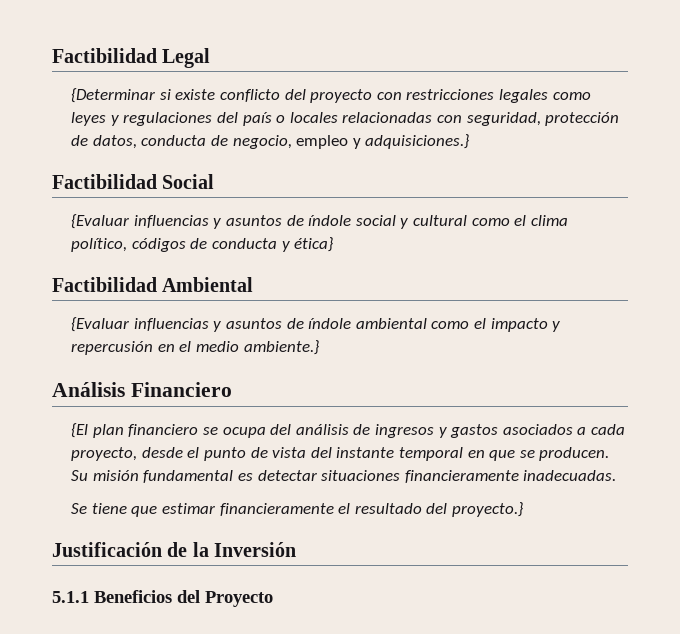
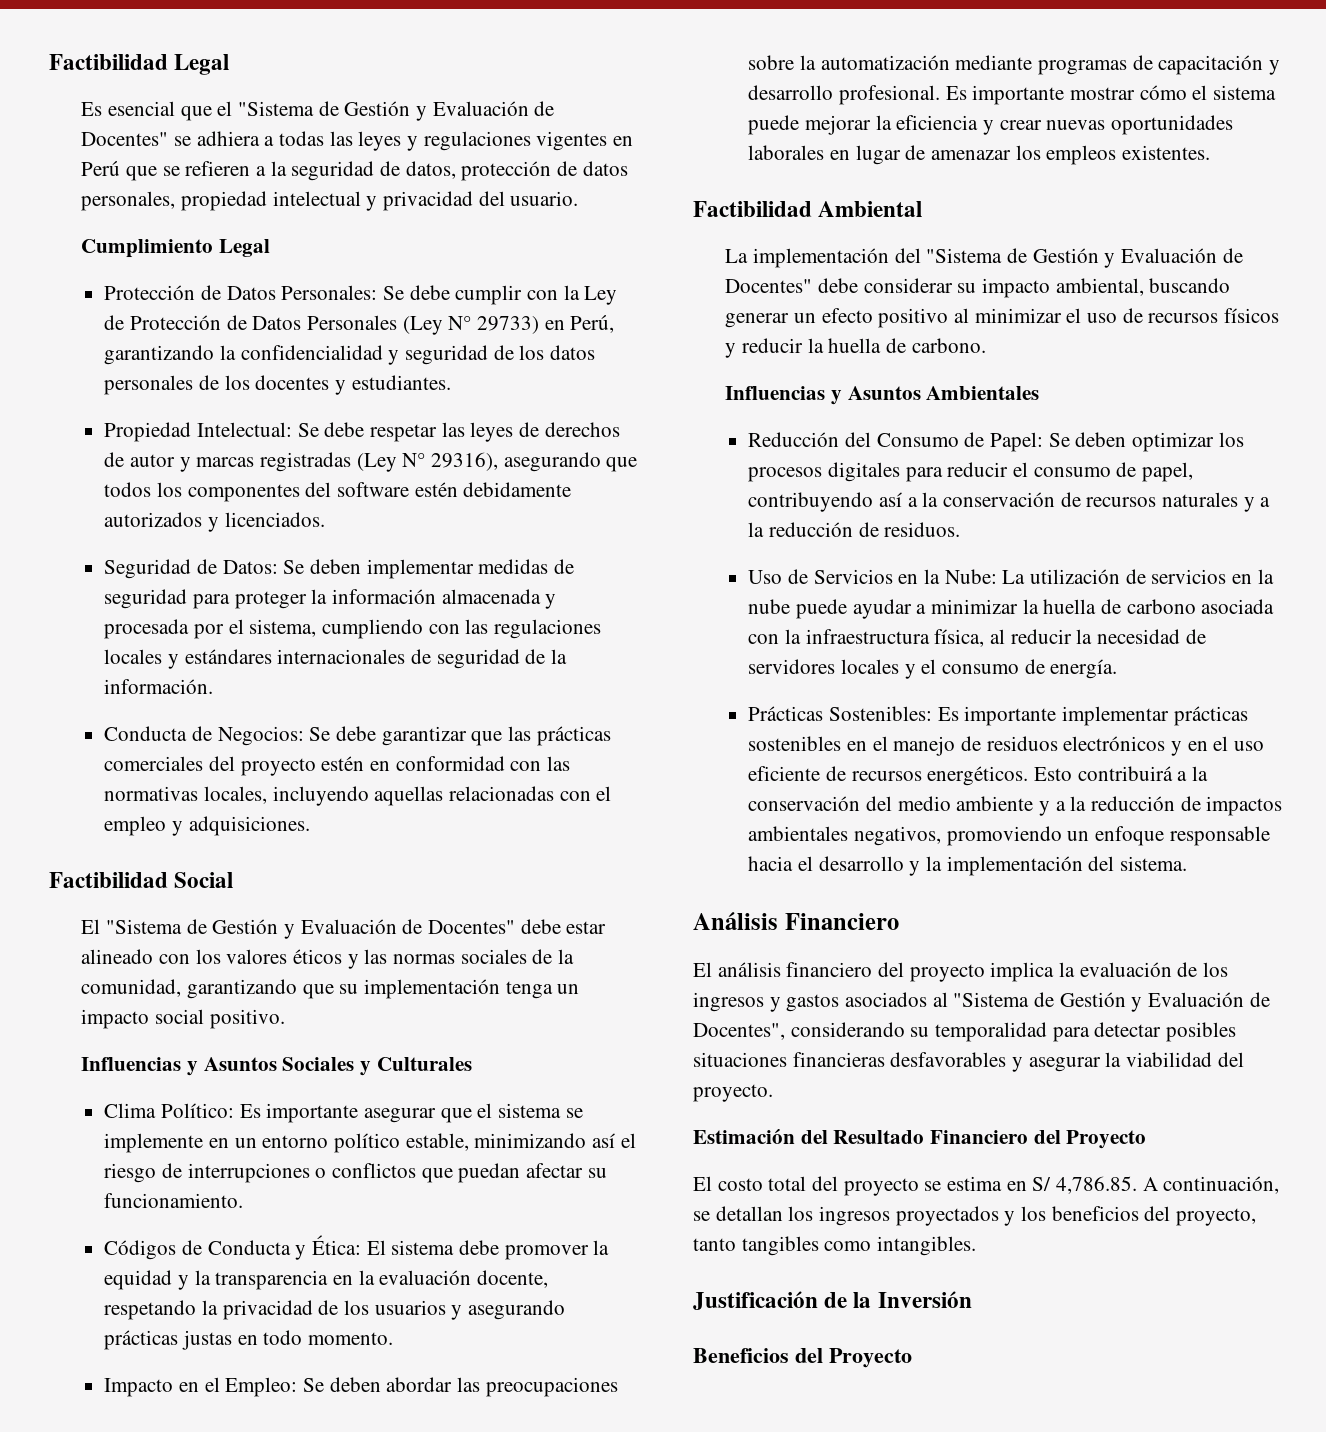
- {Determinar si existe conflicto del proyecto con restricciones legales como leyes y regulaciones del país o locales relacionadas con seguridad, protección de datos, conducta de negocio, empleo y adquisiciones.}
+ Es esencial que el "Sistema de Gestión y Evaluación de Docentes" se adhiera a todas las leyes y regulaciones vigentes en Perú que se refieren a la seguridad de datos, protección de datos personales, propiedad intelectual y privacidad del usuario.
+ Cumplimiento Legal
+ Protección de Datos Personales: Se debe cumplir con la Ley de Protección de Datos Personales (Ley N° 29733) en Perú, garantizando la confidencialidad y seguridad de los datos personales de los docentes y estudiantes.
+ Propiedad Intelectual: Se debe respetar las leyes de derechos de autor y marcas registradas (Ley N° 29316), asegurando que todos los componentes del software estén debidamente autorizados y licenciados.
+ Seguridad de Datos: Se deben implementar medidas de seguridad para proteger la información almacenada y procesada por el sistema, cumpliendo con las regulaciones locales y estándares internacionales de seguridad de la información.
+ Conducta de Negocios: Se debe garantizar que las prácticas comerciales del proyecto estén en conformidad con las normativas locales, incluyendo aquellas relacionadas con el empleo y adquisiciones.
- {Evaluar influencias y asuntos de índole social y cultural como el clima político, códigos de conducta y ética}
+ El "Sistema de Gestión y Evaluación de Docentes" debe estar alineado con los valores éticos y las normas sociales de la comunidad, garantizando que su implementación tenga un impacto social positivo.
+ Influencias y Asuntos Sociales y Culturales
+ Clima Político: Es importante asegurar que el sistema se implemente en un entorno político estable, minimizando así el riesgo de interrupciones o conflictos que puedan afectar su funcionamiento.
+ Códigos de Conducta y Ética: El sistema debe promover la equidad y la transparencia en la evaluación docente, respetando la privacidad de los usuarios y asegurando prácticas justas en todo momento.
+ Impacto en el Empleo: Se deben abordar las preocupaciones sobre la automatización mediante programas de capacitación y desarrollo profesional. Es importante mostrar cómo el sistema puede mejorar la eficiencia y crear nuevas oportunidades laborales en lugar de amenazar los empleos existentes.
  Factibilidad Ambiental
- {Evaluar influencias y asuntos de índole ambiental como el impacto y repercusión en el medio ambiente.}
+ La implementación del "Sistema de Gestión y Evaluación de Docentes" debe considerar su impacto ambiental, buscando generar un efecto positivo al minimizar el uso de recursos físicos y reducir la huella de carbono.
+ Influencias y Asuntos Ambientales
+ Reducción del Consumo de Papel: Se deben optimizar los procesos digitales para reducir el consumo de papel, contribuyendo así a la conservación de recursos naturales y a la reducción de residuos.
+ Uso de Servicios en la Nube: La utilización de servicios en la nube puede ayudar a minimizar la huella de carbono asociada con la infraestructura física, al reducir la necesidad de servidores locales y el consumo de energía.
+ Prácticas Sostenibles: Es importante implementar prácticas sostenibles en el manejo de residuos electrónicos y en el uso eficiente de recursos energéticos. Esto contribuirá a la conservación del medio ambiente y a la reducción de impactos ambientales negativos, promoviendo un enfoque responsable hacia el desarrollo y la implementación del sistema.
  Análisis Financiero
- {El plan financiero se ocupa del análisis de ingresos y gastos asociados a cada proyecto, desde el punto de vista del instante temporal en que se producen. Su misión fundamental es detectar situaciones financieramente inadecuadas.
- Se tiene que estimar financieramente el resultado del proyecto.}
+ El análisis financiero del proyecto implica la evaluación de los ingresos y gastos asociados al "Sistema de Gestión y Evaluación de Docentes", considerando su temporalidad para detectar posibles situaciones financieras desfavorables y asegurar la viabilidad del proyecto.
+ Estimación del Resultado Financiero del Proyecto
+ El costo total del proyecto se estima en S/ 4,786.85. A continuación, se detallan los ingresos proyectados y los beneficios del proyecto, tanto tangibles como intangibles.
- 5.1.1 Beneficios del Proyecto
+ Beneficios del Proyecto

